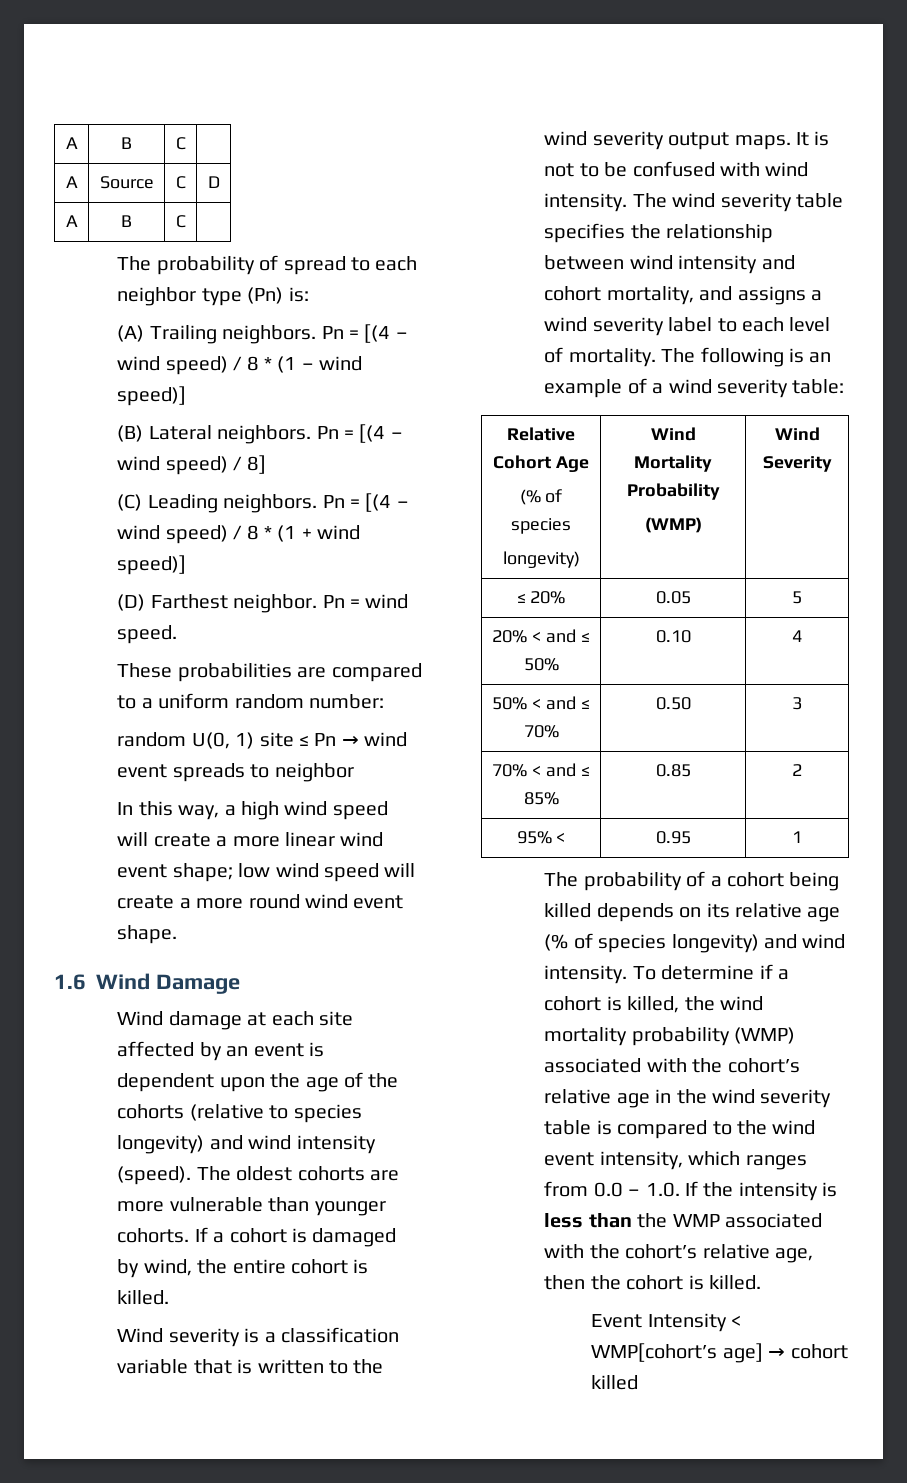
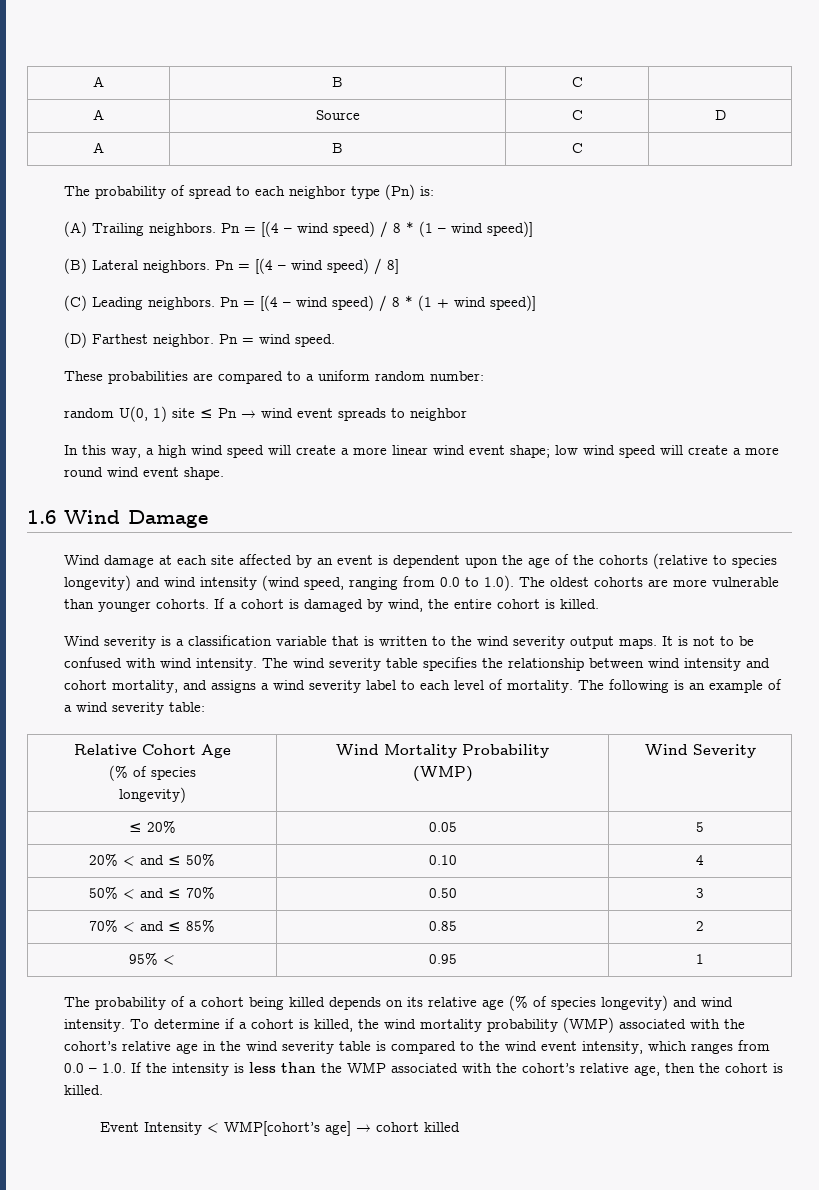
- Wind damage at each site affected by an event is dependent upon the age of the cohorts (relative to species longevity) and wind intensity (speed). The oldest cohorts are more vulnerable than younger cohorts.
+ Wind damage at each site affected by an event is dependent upon the age of the cohorts (relative to species longevity) and wind intensity (wind speed, ranging from 0.0 to 1.0). The oldest cohorts are more vulnerable than younger cohorts.

